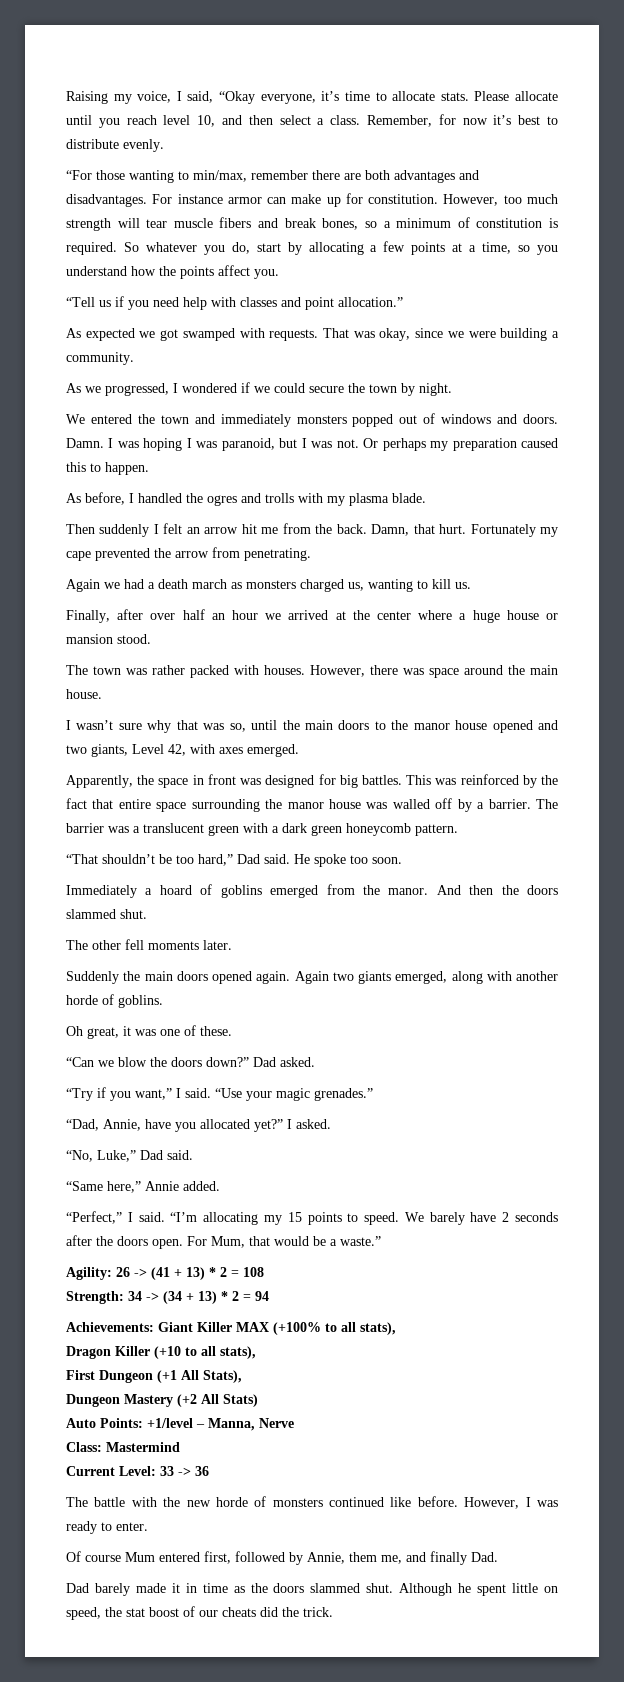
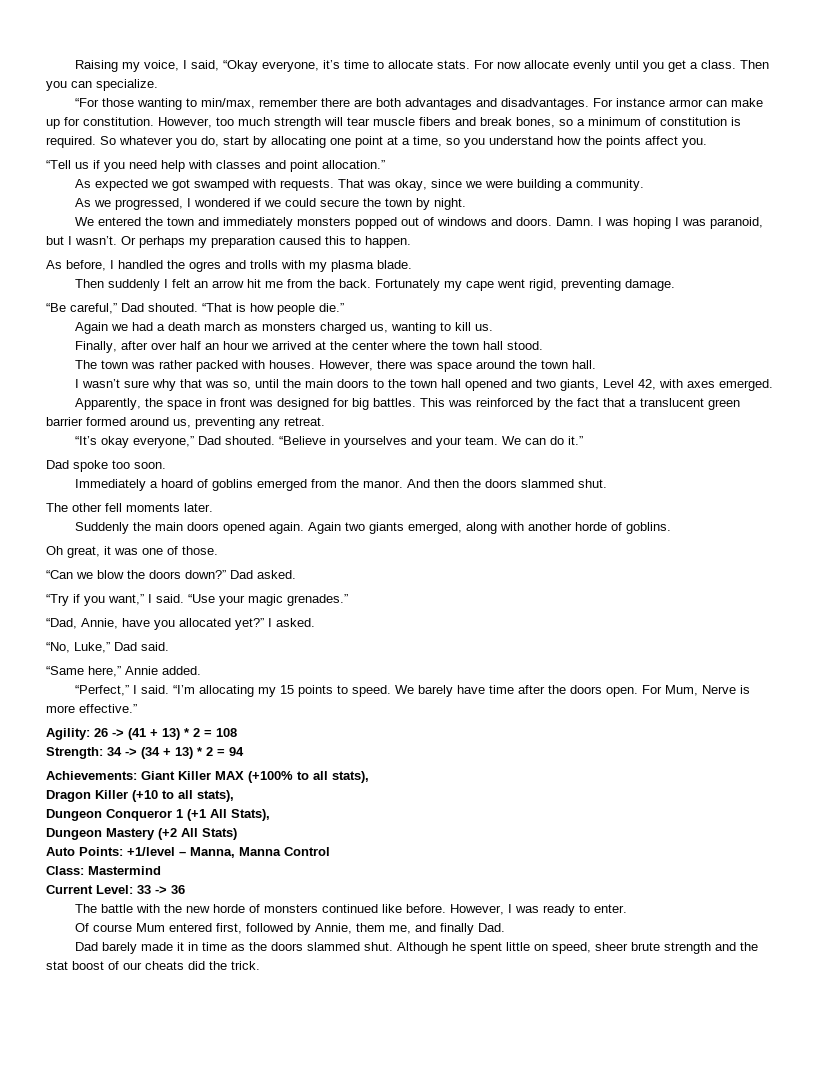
- Please allocate until you reach level 10, and then select a class. Remember, for now it’s best to distribute evenly.
+ For now allocate evenly until you get a class. Then you can specialize.
- So whatever you do, start by allocating a few points at a time, so you understand how the points affect you.
+ So whatever you do, start by allocating one point at a time, so you understand how the points affect you.
- I was hoping I was paranoid, but I was not.
+ I was hoping I was paranoid, but I wasn’t.
- Damn, that hurt. Fortunately my cape prevented the arrow from penetrating.
+ Fortunately my cape went rigid, preventing damage.
+ “Be careful,” Dad shouted. “That is how people die.”
- Finally, after over half an hour we arrived at the center where a huge house or mansion stood.
+ Finally, after over half an hour we arrived at the center where the town hall stood.
- However, there was space around the main house.
+ However, there was space around the town hall.
- I wasn’t sure why that was so, until the main doors to the manor house opened and two giants, Level 42, with axes emerged.
+ I wasn’t sure why that was so, until the main doors to the town hall opened and two giants, Level 42, with axes emerged.
- This was reinforced by the fact that entire space surrounding the manor house was walled off by a barrier. The barrier was a translucent green with a dark green honeycomb pattern.
- “That shouldn’t be too hard,” Dad said. He spoke too soon.
+ This was reinforced by the fact that a translucent green barrier formed around us, preventing any retreat.
+ “It’s okay everyone,” Dad shouted. “Believe in yourselves and your team. We can do it.”
+ Dad spoke too soon.
- Oh great, it was one of these.
+ Oh great, it was one of those.
- We barely have 2 seconds after the doors open.
+ We barely have time after the doors open.
- For Mum, that would be a waste.”
+ For Mum, Nerve is more effective.”
- First Dungeon (+1 All Stats),
+ Dungeon Conqueror 1 (+1 All Stats),
- Auto Points: +1/level – Manna, Nerve
+ Auto Points: +1/level – Manna, Manna Control
- Although he spent little on speed, the stat boost of our cheats did the trick.
+ Although he spent little on speed, sheer brute strength and the stat boost of our cheats did the trick.

